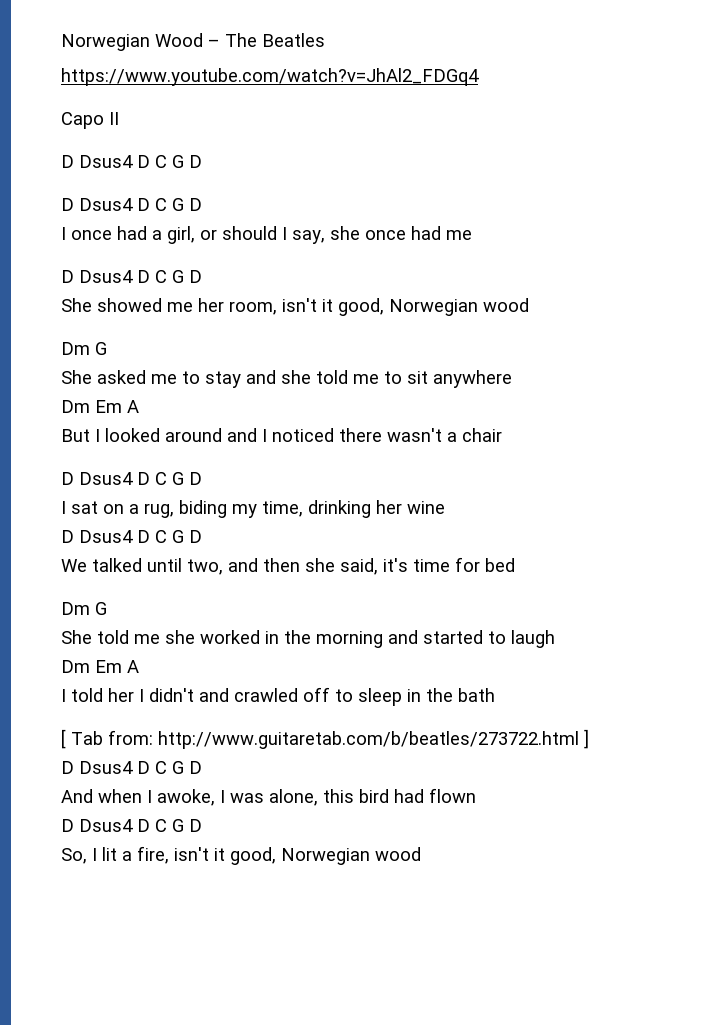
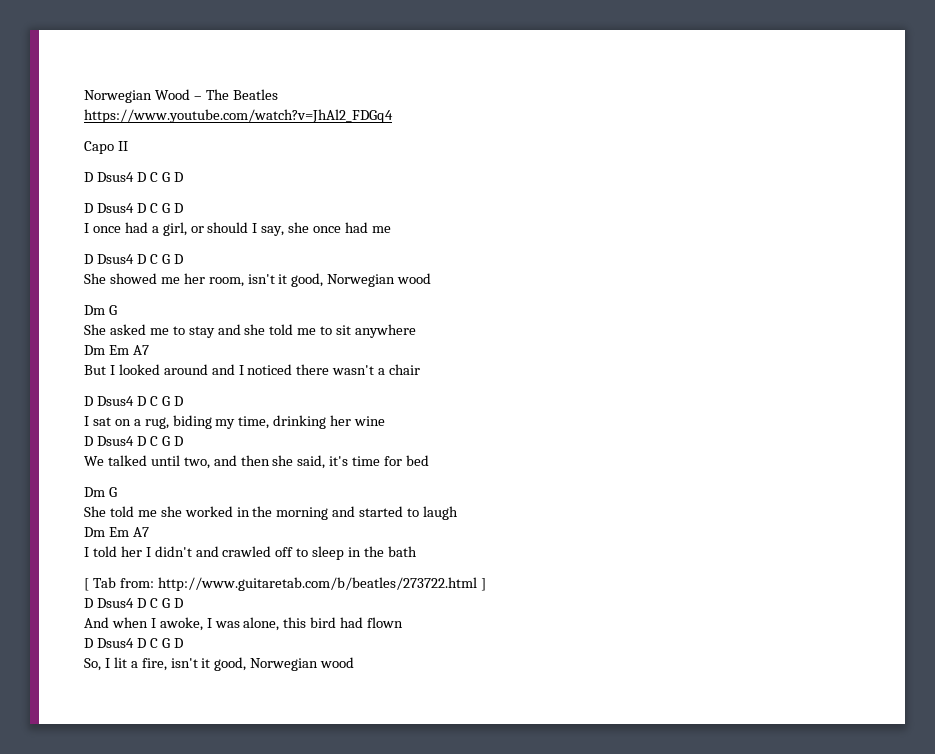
  She asked me to stay and she told me to sit anywhere
- Dm Em A
+ Dm Em A7
  She told me she worked in the morning and started to laugh
- Dm Em A
+ Dm Em A7

